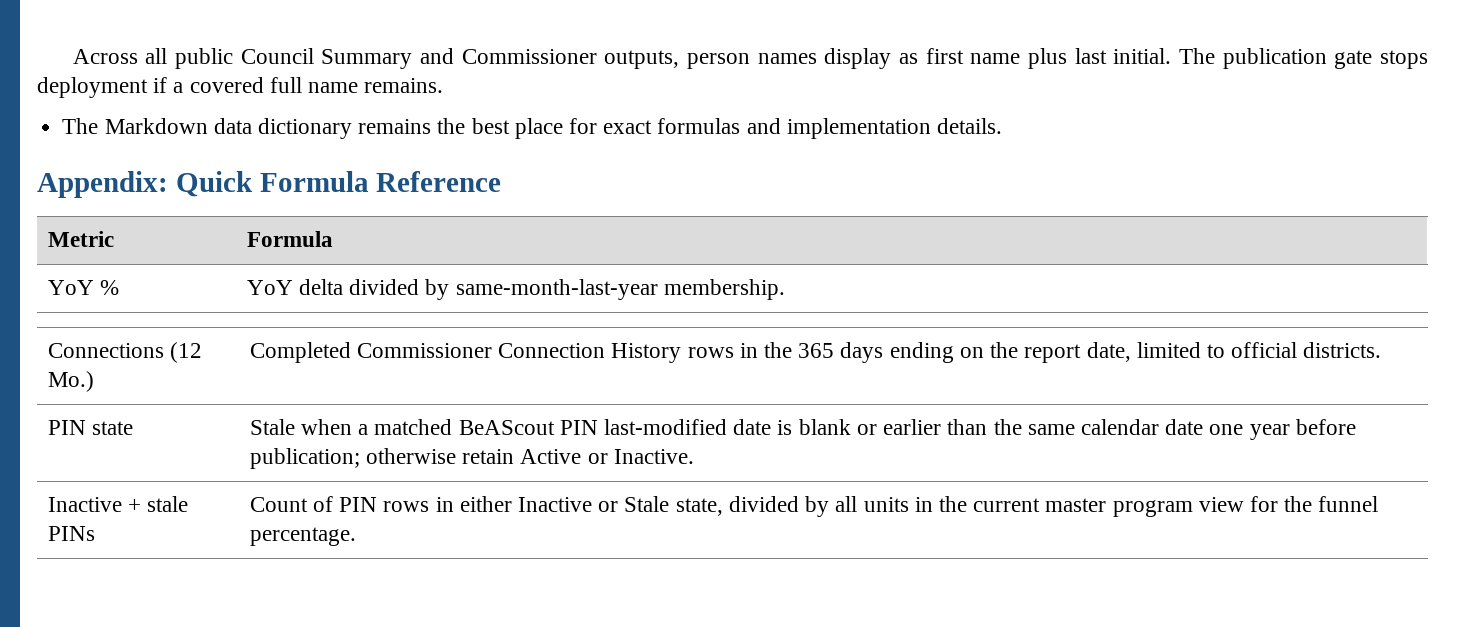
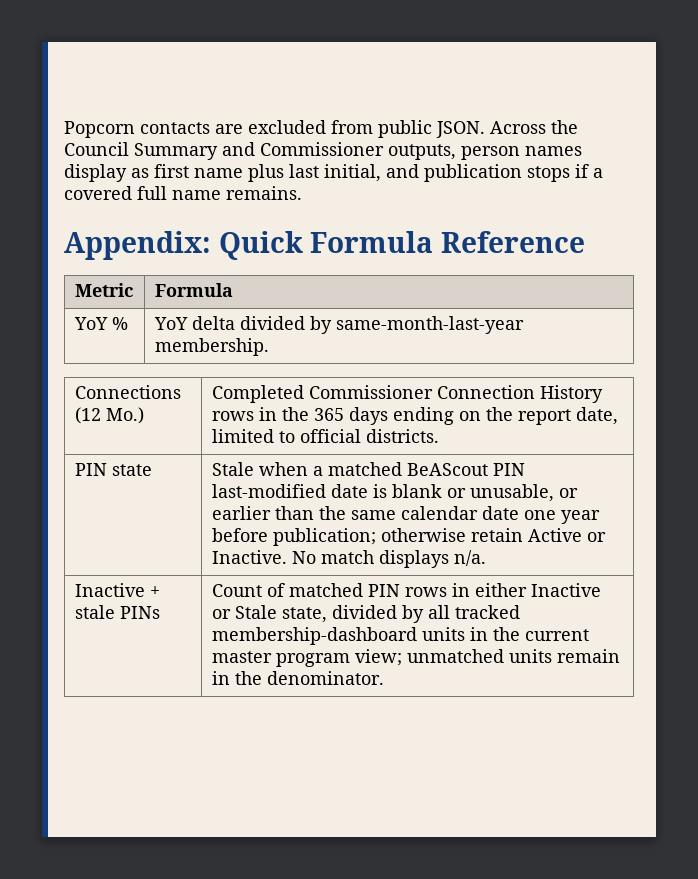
- Across all public Council Summary and Commissioner outputs, person names display as first name plus last initial. The publication gate stops deployment if a covered full name remains.
+ Popcorn contacts are excluded from public JSON. Across the Council Summary and Commissioner outputs, person names display as first name plus last initial, and publication stops if a covered full name remains.
- The Markdown data dictionary remains the best place for exact formulas and implementation details.
- PIN state | Stale when a matched BeAScout PIN last-modified date is blank or earlier than the same calendar date one year before publication; otherwise retain Active or Inactive.
+ PIN state | Stale when a matched BeAScout PIN last-modified date is blank or unusable, or earlier than the same calendar date one year before publication; otherwise retain Active or Inactive. No match displays n/a.
- Inactive + stale PINs | Count of PIN rows in either Inactive or Stale state, divided by all units in the current master program view for the funnel percentage.
+ Inactive + stale PINs | Count of matched PIN rows in either Inactive or Stale state, divided by all tracked membership-dashboard units in the current master program view; unmatched units remain in the denominator.

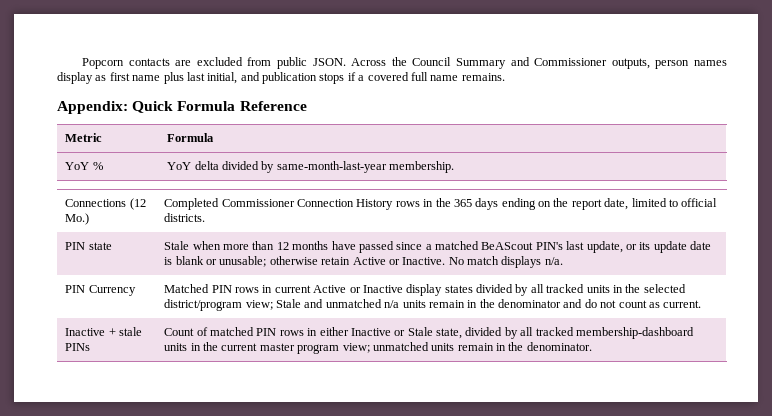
- PIN state | Stale when a matched BeAScout PIN last-modified date is blank or unusable, or earlier than the same calendar date one year before publication; otherwise retain Active or Inactive. No match displays n/a.
+ PIN state | Stale when more than 12 months have passed since a matched BeAScout PIN's last update, or its update date is blank or unusable; otherwise retain Active or Inactive. No match displays n/a.
+ PIN Currency | Matched PIN rows in current Active or Inactive display states divided by all tracked units in the selected district/program view; Stale and unmatched n/a units remain in the denominator and do not count as current.

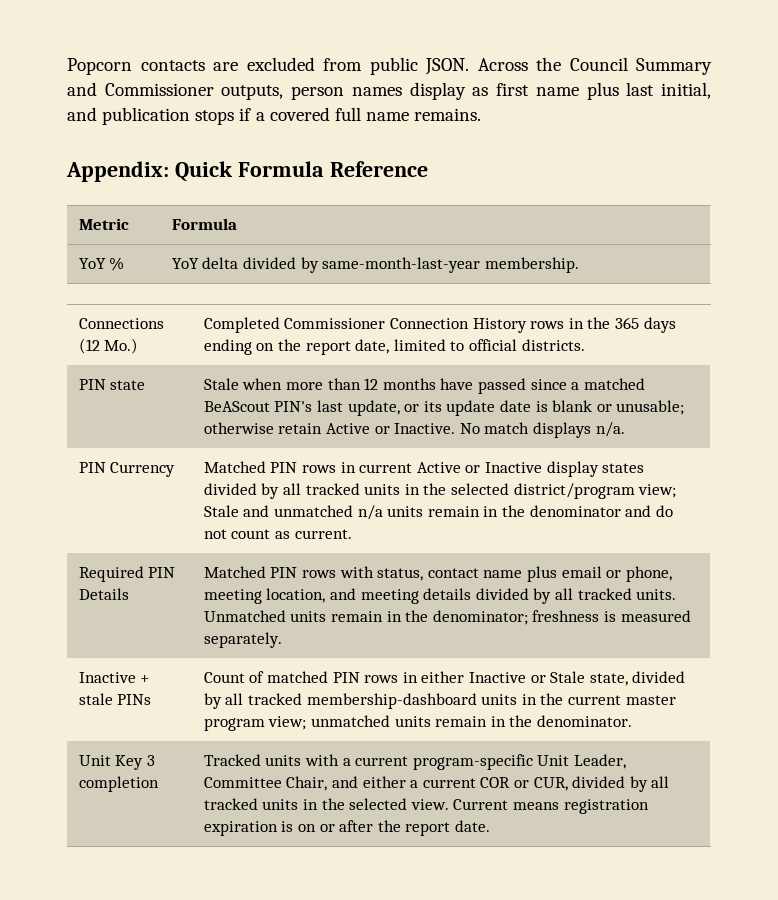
+ Required PIN Details | Matched PIN rows with status, contact name plus email or phone, meeting location, and meeting details divided by all tracked units. Unmatched units remain in the denominator; freshness is measured separately.
+ Unit Key 3 completion | Tracked units with a current program-specific Unit Leader, Committee Chair, and either a current COR or CUR, divided by all tracked units in the selected view. Current means registration expiration is on or after the report date.

